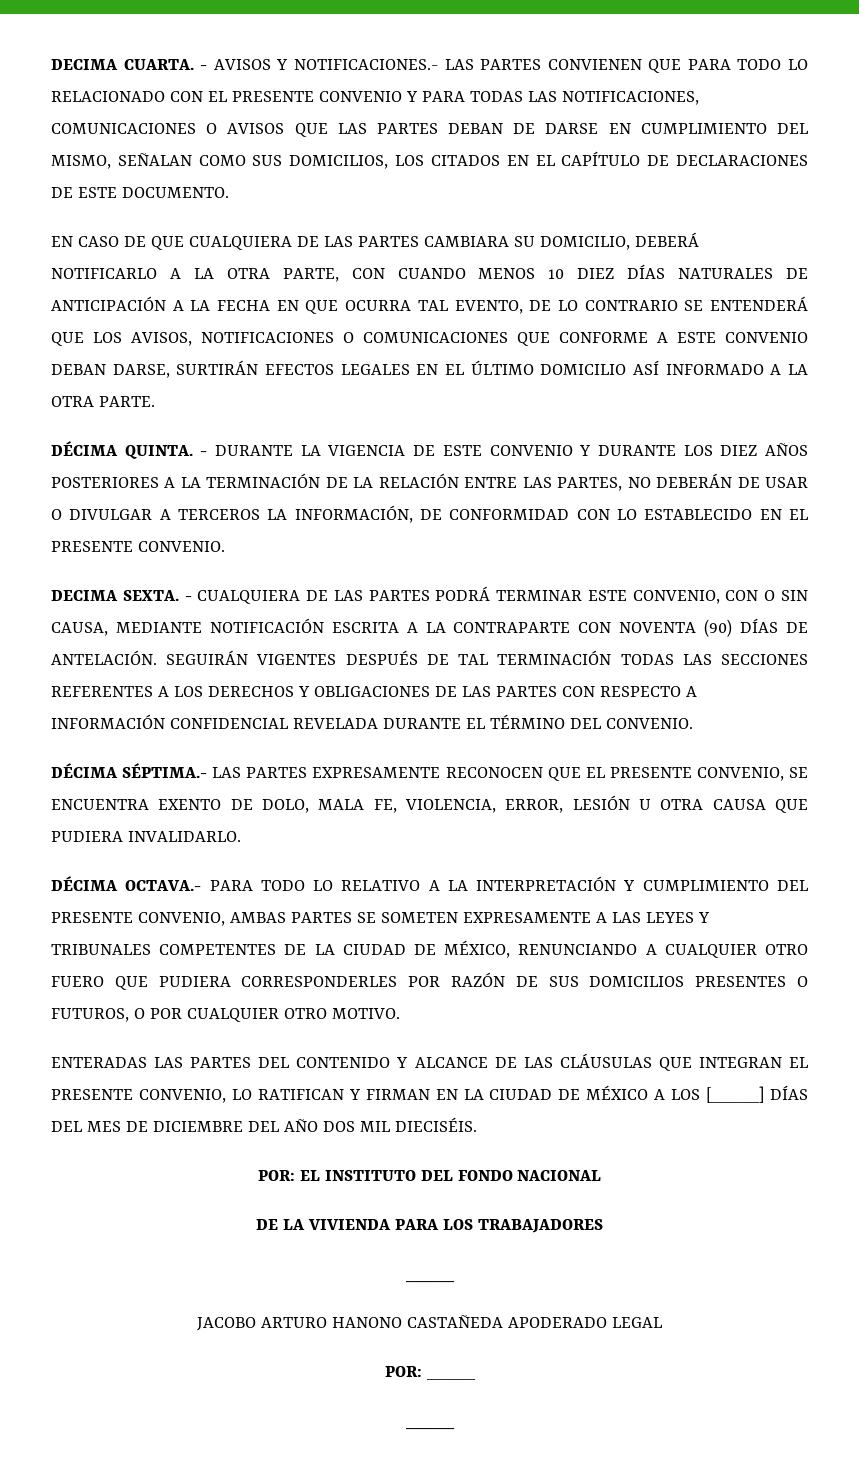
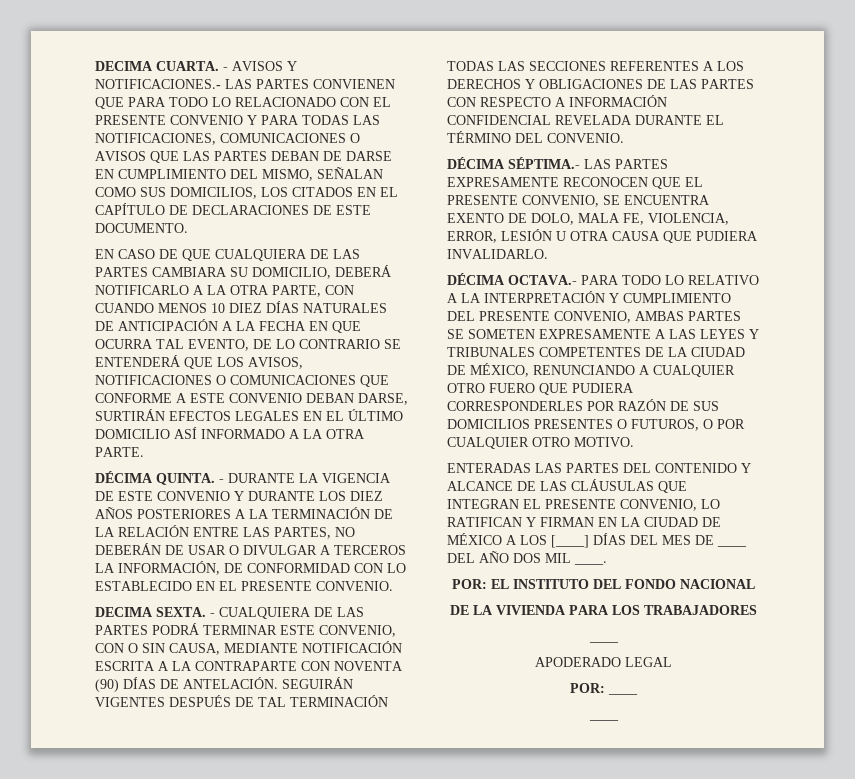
- ENTERADAS LAS PARTES DEL CONTENIDO Y ALCANCE DE LAS CLÁUSULAS QUE INTEGRAN EL PRESENTE CONVENIO, LO RATIFICAN Y FIRMAN EN LA CIUDAD DE MÉXICO A LOS [____] DÍAS DEL MES DE DICIEMBRE DEL AÑO DOS MIL DIECISÉIS.
+ ENTERADAS LAS PARTES DEL CONTENIDO Y ALCANCE DE LAS CLÁUSULAS QUE INTEGRAN EL PRESENTE CONVENIO, LO RATIFICAN Y FIRMAN EN LA CIUDAD DE MÉXICO A LOS [____] DÍAS DEL MES DE ____ DEL AÑO DOS MIL ____.
- JACOBO ARTURO HANONO CASTAÑEDA APODERADO LEGAL
+ APODERADO LEGAL

